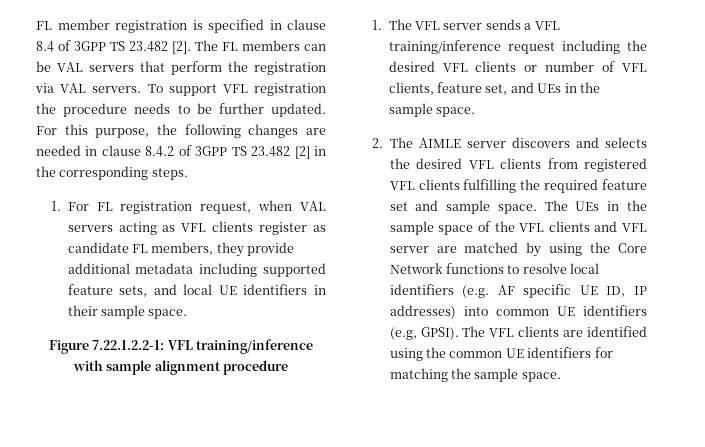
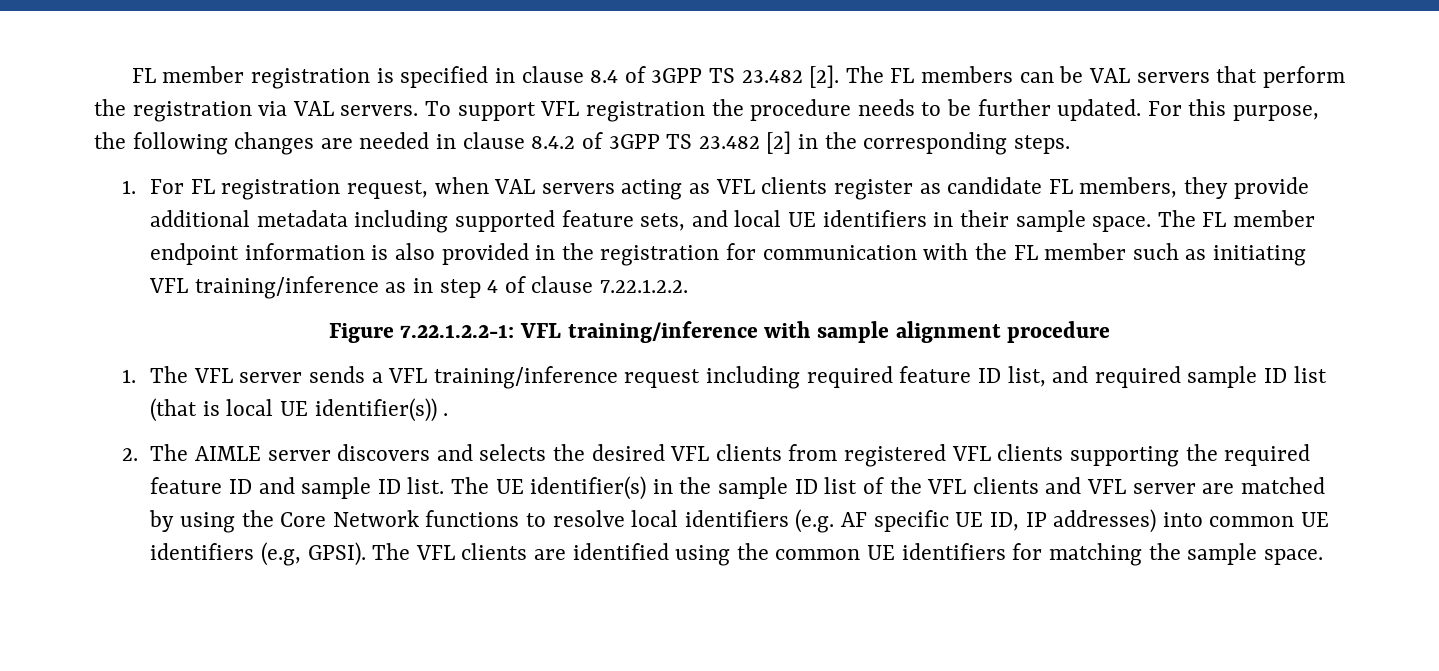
+ The FL member endpoint information is also provided in the registration for communication with the FL member such as initiating VFL training/inference as in step 4 of clause 7.22.1.2.2.
- 1. The VFL server sends a VFL training/inference request including the desired VFL clients or number of VFL clients, feature set, and UEs in the sample space.
+ 1. The VFL server sends a VFL training/inference request including required feature ID list, and required sample ID list (that is local UE identifier(s)) .
- 2. The AIMLE server discovers and selects the desired VFL clients from registered VFL clients fulfilling the required feature set and sample space. The UEs in the sample space of the VFL clients and VFL server are matched by using the Core Network functions to resolve local identifiers (e.g. AF specific UE ID, IP addresses) into common UE identifiers (e.g, GPSI).
+ 2. The AIMLE server discovers and selects the desired VFL clients from registered VFL clients supporting the required feature ID and sample ID list. The UE identifier(s) in the sample ID list of the VFL clients and VFL server are matched by using the Core Network functions to resolve local identifiers (e.g. AF specific UE ID, IP addresses) into common UE identifiers (e.g, GPSI).

